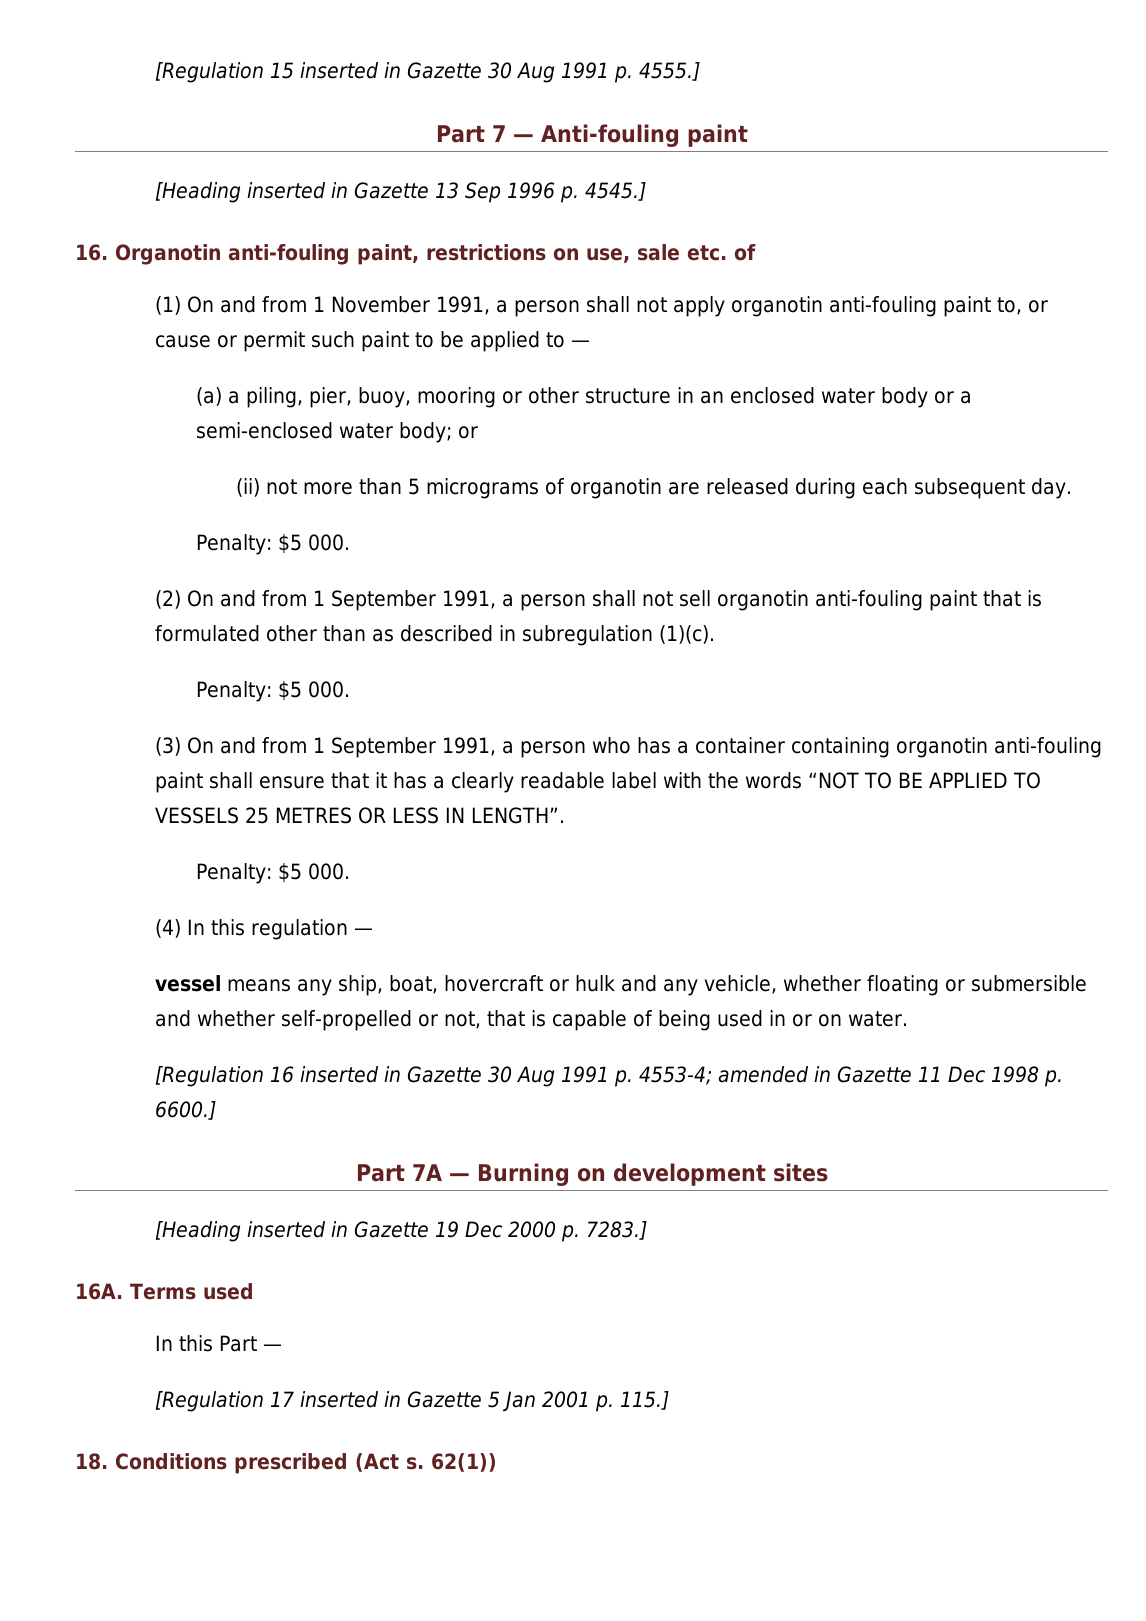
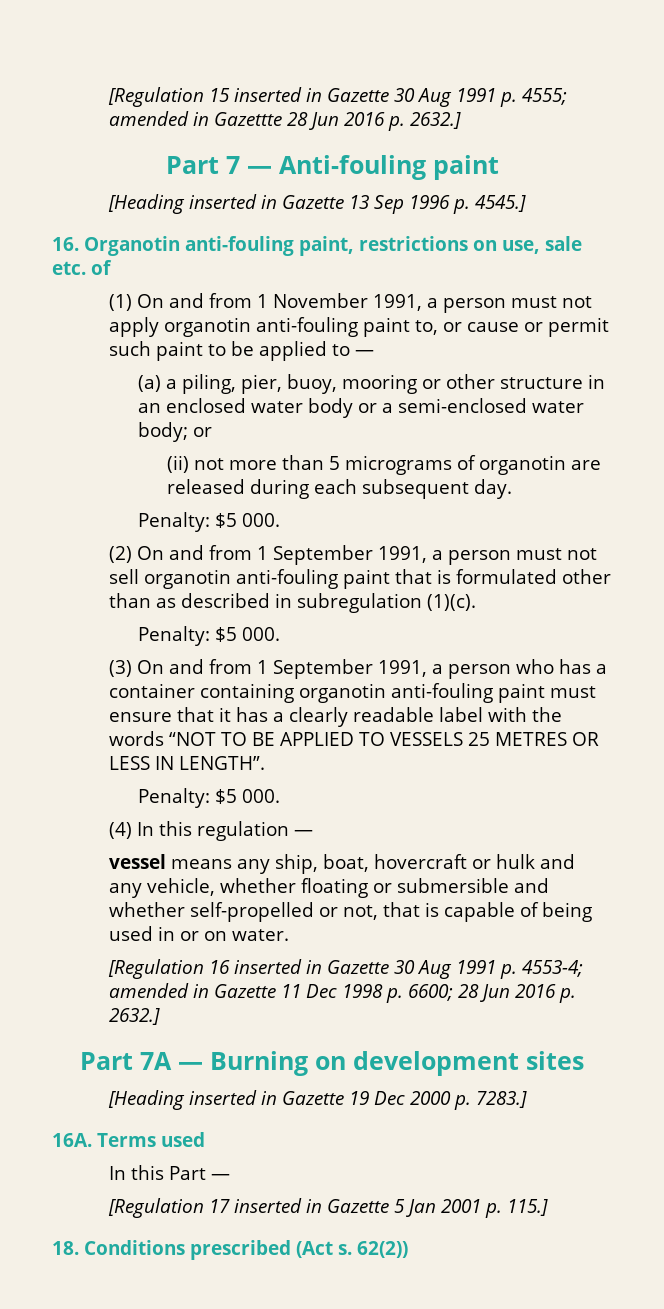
- [Regulation 15 inserted in Gazette 30 Aug 1991 p. 4555.]
+ [Regulation 15 inserted in Gazette 30 Aug 1991 p. 4555; amended in Gazettte 28 Jun 2016 p. 2632.]
- (1) On and from 1 November 1991, a person shall not apply organotin anti-fouling paint to, or cause or permit such paint to be applied to —
+ (1) On and from 1 November 1991, a person must not apply organotin anti-fouling paint to, or cause or permit such paint to be applied to —
- (2) On and from 1 September 1991, a person shall not sell organotin anti-fouling paint that is formulated other than as described in subregulation (1)(c).
+ (2) On and from 1 September 1991, a person must not sell organotin anti-fouling paint that is formulated other than as described in subregulation (1)(c).
- (3) On and from 1 September 1991, a person who has a container containing organotin anti-fouling paint shall ensure that it has a clearly readable label with the words “NOT TO BE APPLIED TO VESSELS 25 METRES OR LESS IN LENGTH”.
+ (3) On and from 1 September 1991, a person who has a container containing organotin anti-fouling paint must ensure that it has a clearly readable label with the words “NOT TO BE APPLIED TO VESSELS 25 METRES OR LESS IN LENGTH”.
- [Regulation 16 inserted in Gazette 30 Aug 1991 p. 4553-4; amended in Gazette 11 Dec 1998 p. 6600.]
+ [Regulation 16 inserted in Gazette 30 Aug 1991 p. 4553-4; amended in Gazette 11 Dec 1998 p. 6600; 28 Jun 2016 p. 2632.]
- 62(1))
+ 62(2))

